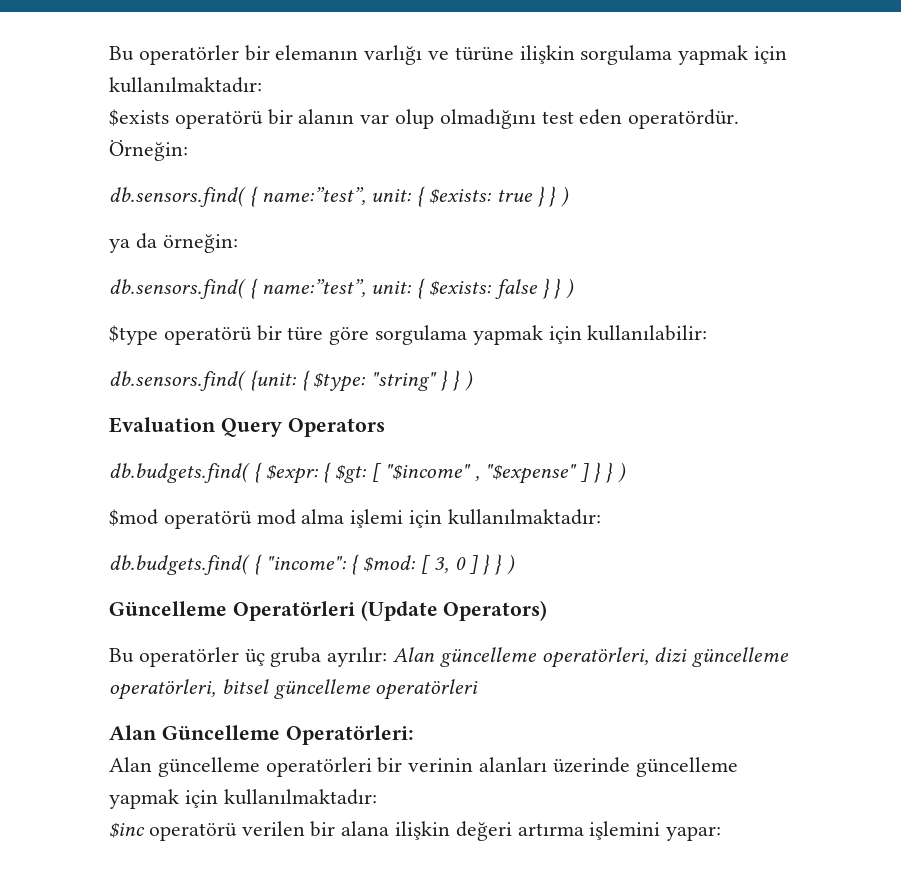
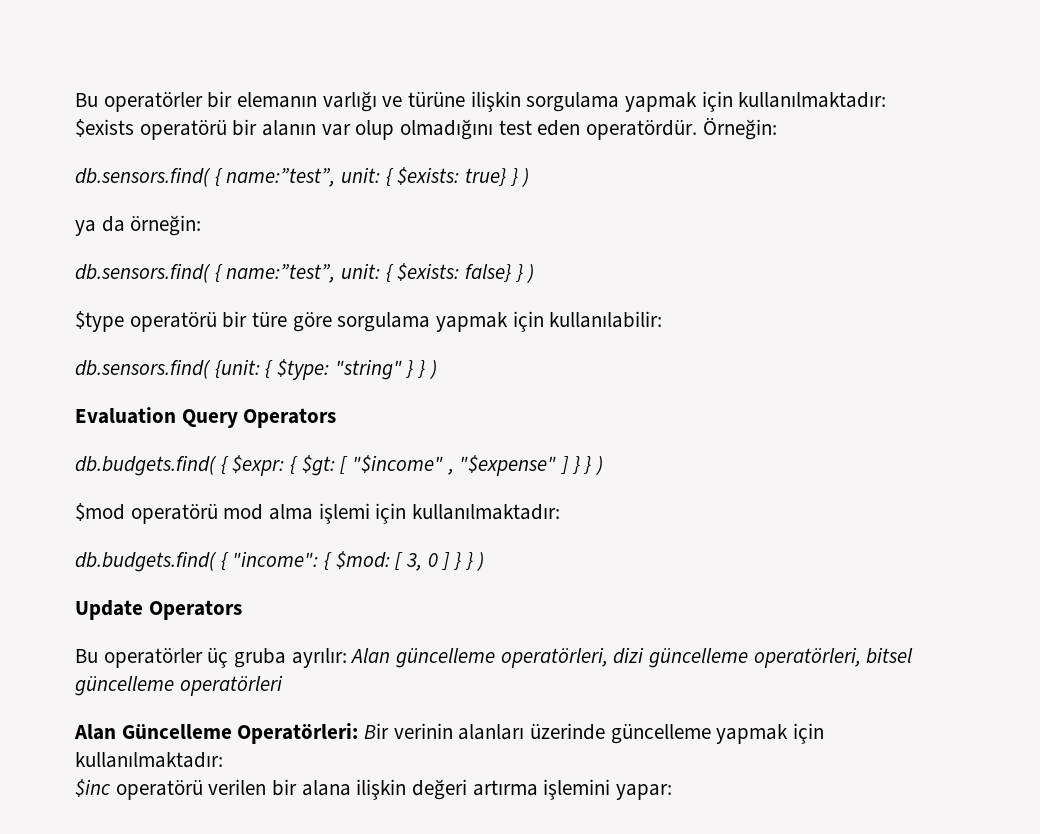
- db.sensors.find( { name:”test”, unit: { $exists: true } } )
+ db.sensors.find( { name:”test”, unit: { $exists: true} } )
- db.sensors.find( { name:”test”, unit: { $exists: false } } )
+ db.sensors.find( { name:”test”, unit: { $exists: false} } )
- Güncelleme Operatörleri (Update Operators)
+ Update Operators
- Alan Güncelleme Operatörleri:
- Alan güncelleme operatörleri bir verinin alanları üzerinde güncelleme yapmak için kullanılmaktadır:
+ Alan Güncelleme Operatörleri: Bir verinin alanları üzerinde güncelleme yapmak için kullanılmaktadır:

